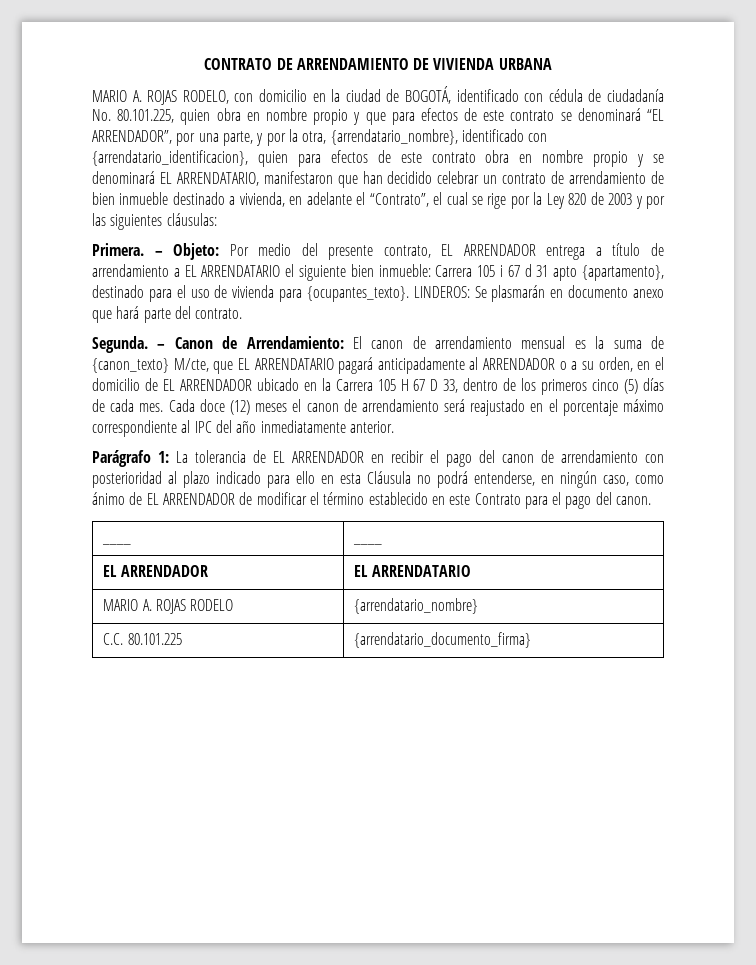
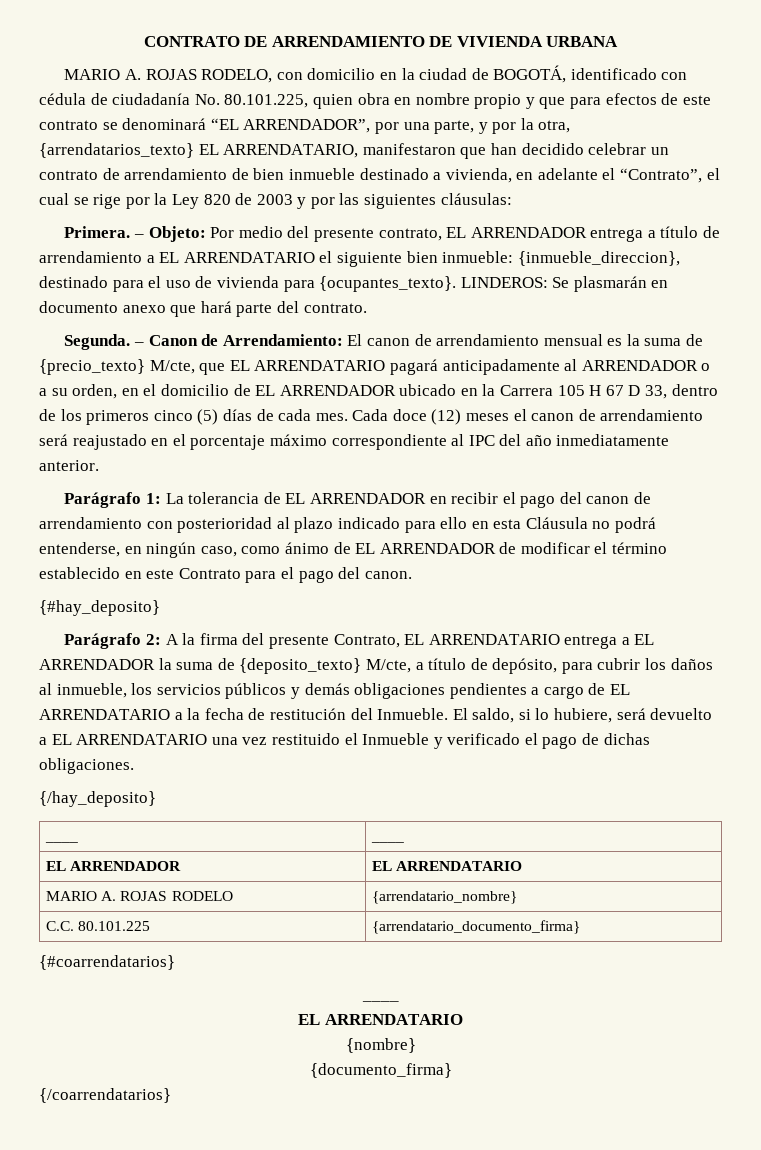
- MARIO A. ROJAS RODELO, con domicilio en la ciudad de BOGOTÁ, identificado con cédula de ciudadanía No. 80.101.225, quien obra en nombre propio y que para efectos de este contrato se denominará “EL ARRENDADOR”, por una parte, y por la otra, {arrendatario_nombre}, identificado con {arrendatario_identificacion}, quien para efectos de este contrato obra en nombre propio y se denominará EL ARRENDATARIO, manifestaron que han decidido celebrar un contrato de arrendamiento de bien inmueble destinado a vivienda, en adelante el “Contrato”, el cual se rige por la Ley 820 de 2003 y por las siguientes cláusulas:
+ MARIO A. ROJAS RODELO, con domicilio en la ciudad de BOGOTÁ, identificado con cédula de ciudadanía No. 80.101.225, quien obra en nombre propio y que para efectos de este contrato se denominará “EL ARRENDADOR”, por una parte, y por la otra, {arrendatarios_texto} EL ARRENDATARIO, manifestaron que han decidido celebrar un contrato de arrendamiento de bien inmueble destinado a vivienda, en adelante el “Contrato”, el cual se rige por la Ley 820 de 2003 y por las siguientes cláusulas:
- – Objeto: Por medio del presente contrato, EL ARRENDADOR entrega a título de arrendamiento a EL ARRENDATARIO el siguiente bien inmueble: Carrera 105 i 67 d 31 apto {apartamento}, destinado para el uso de vivienda para {ocupantes_texto}.
+ – Objeto: Por medio del presente contrato, EL ARRENDADOR entrega a título de arrendamiento a EL ARRENDATARIO el siguiente bien inmueble: {inmueble_direccion}, destinado para el uso de vivienda para {ocupantes_texto}.
- – Canon de Arrendamiento: El canon de arrendamiento mensual es la suma de {canon_texto} M/cte, que EL ARRENDATARIO pagará anticipadamente al ARRENDADOR o a su orden, en el domicilio de EL ARRENDADOR ubicado en la Carrera 105 H 67 D 33, dentro de los primeros cinco (5) días de cada mes.
+ – Canon de Arrendamiento: El canon de arrendamiento mensual es la suma de {precio_texto} M/cte, que EL ARRENDATARIO pagará anticipadamente al ARRENDADOR o a su orden, en el domicilio de EL ARRENDADOR ubicado en la Carrera 105 H 67 D 33, dentro de los primeros cinco (5) días de cada mes.
+ {#hay_deposito}
+ Parágrafo 2: A la firma del presente Contrato, EL ARRENDATARIO entrega a EL ARRENDADOR la suma de {deposito_texto} M/cte, a título de depósito, para cubrir los daños al inmueble, los servicios públicos y demás obligaciones pendientes a cargo de EL ARRENDATARIO a la fecha de restitución del Inmueble. El saldo, si lo hubiere, será devuelto a EL ARRENDATARIO una vez restituido el Inmueble y verificado el pago de dichas obligaciones.
+ {/hay_deposito}
+ {#coarrendatarios}
+ ____
+ EL ARRENDATARIO
+ {nombre}
+ {documento_firma}
+ {/coarrendatarios}

